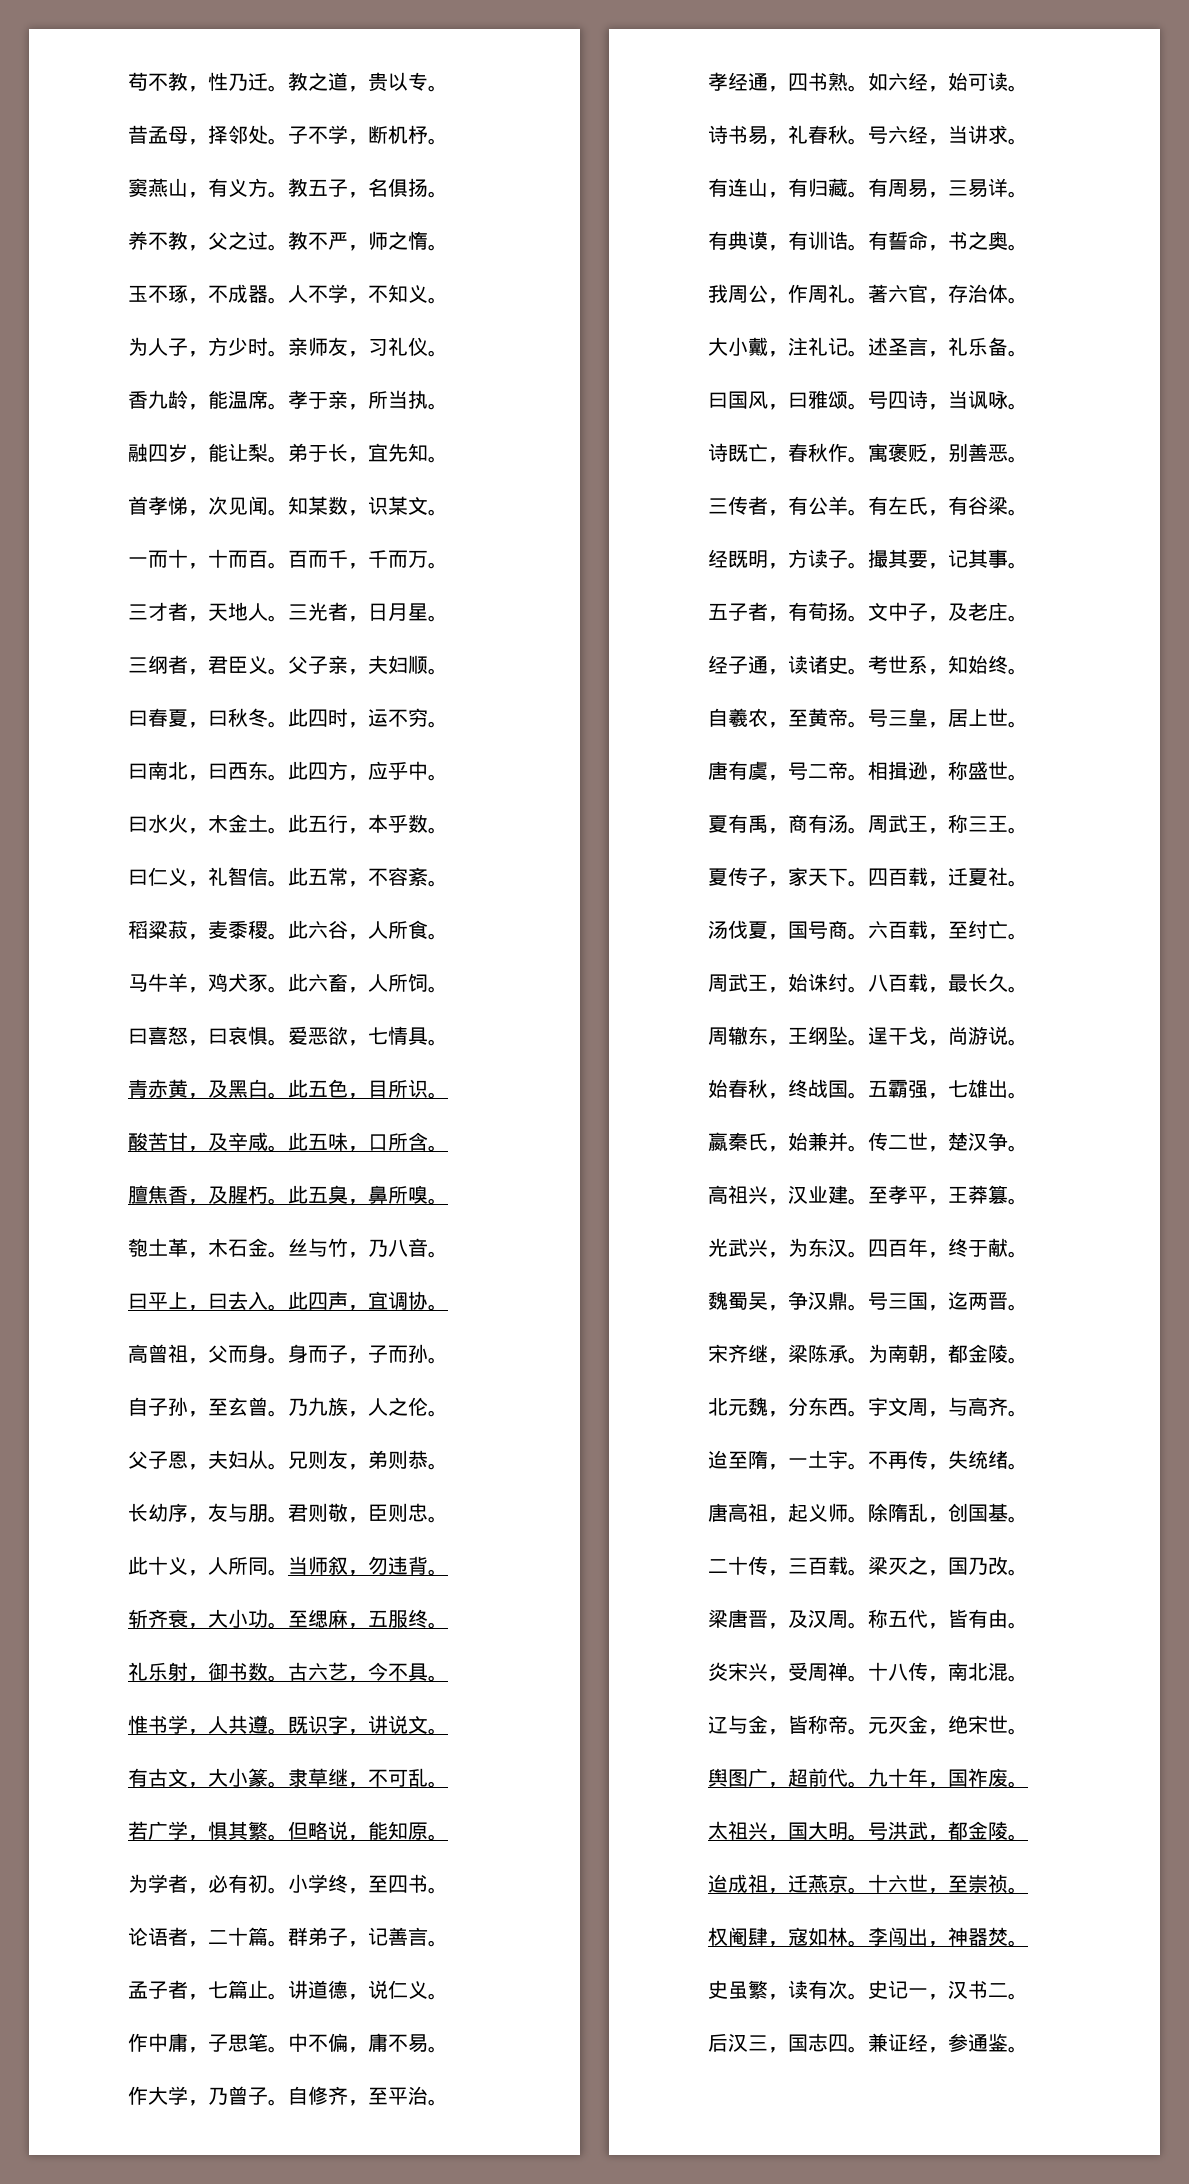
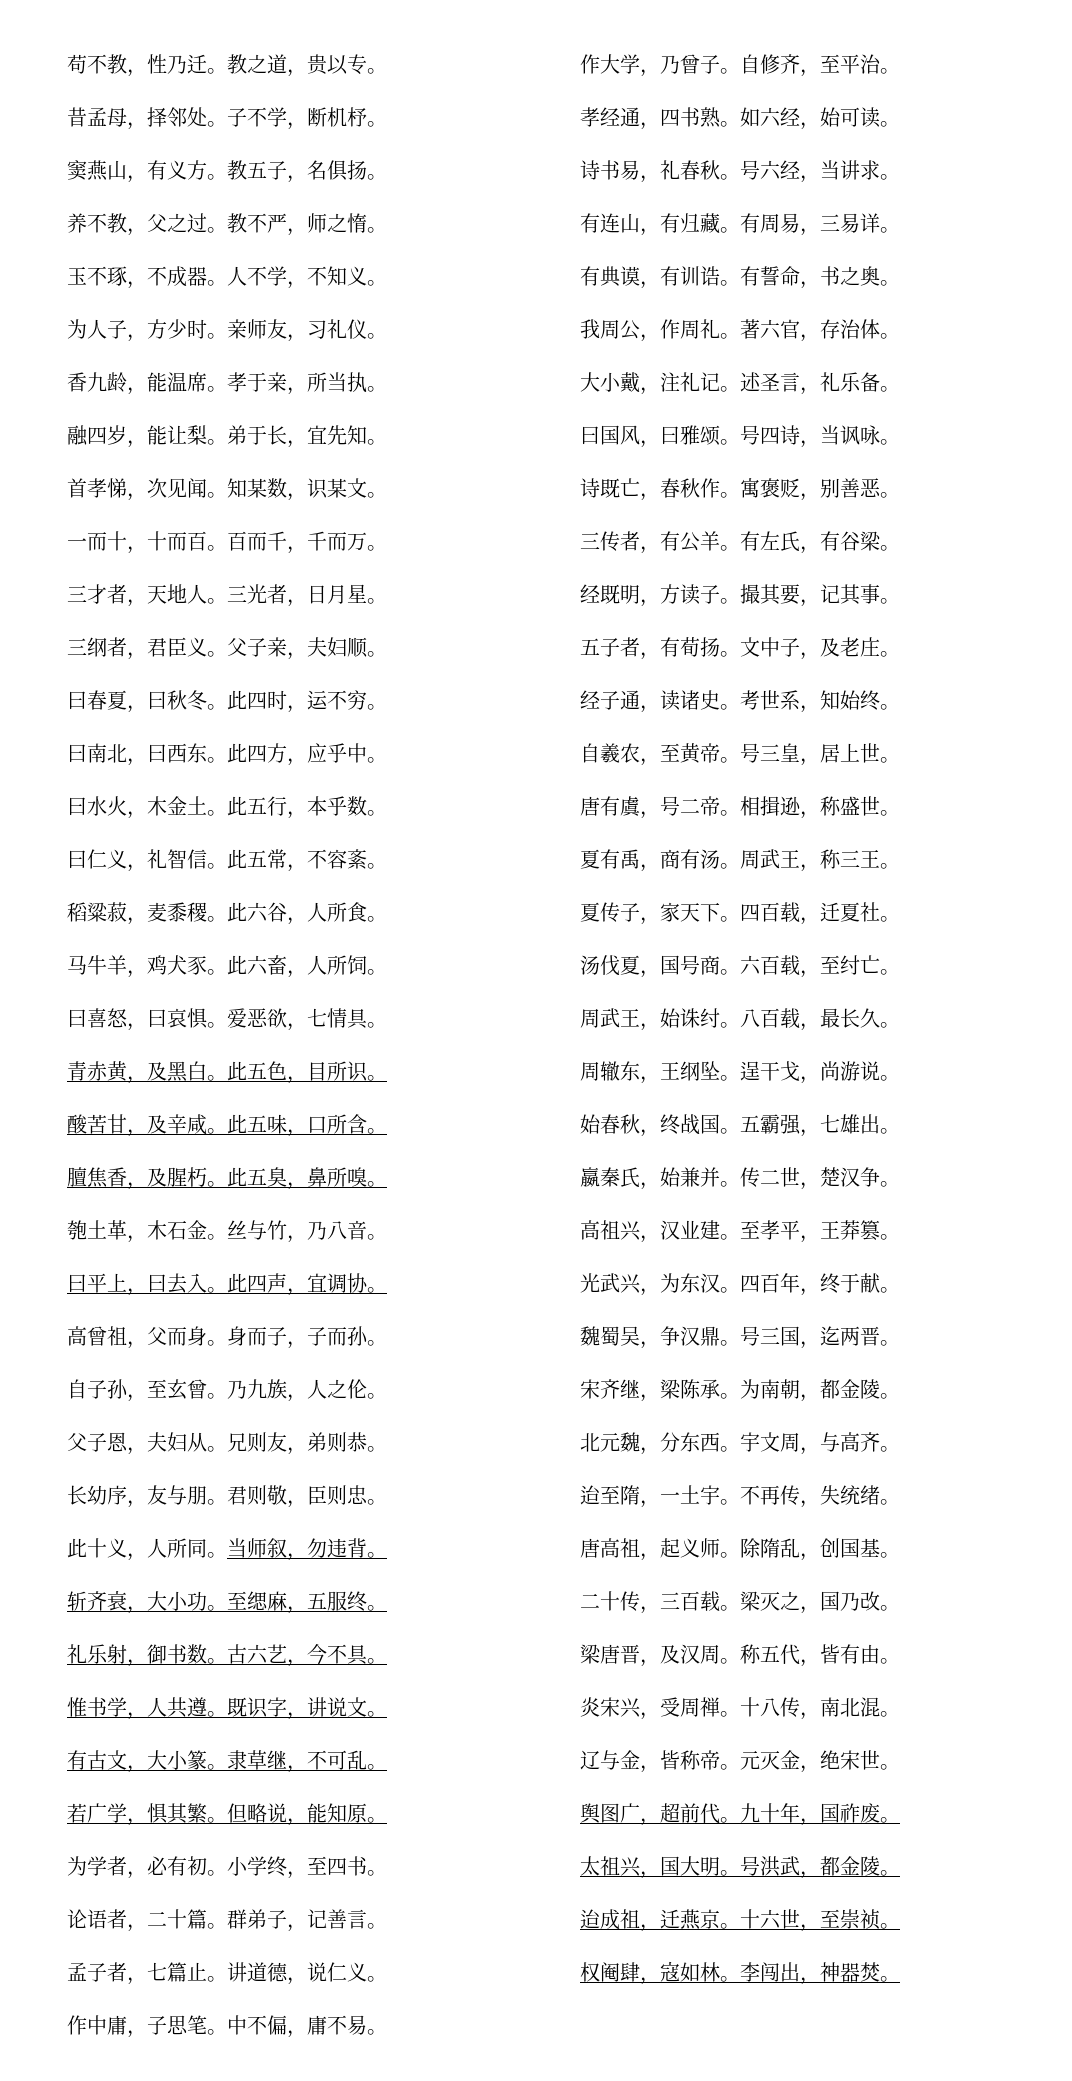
- 史虽繁，读有次。史记一，汉书二。
- 后汉三，国志四。兼证经，参通鉴。

